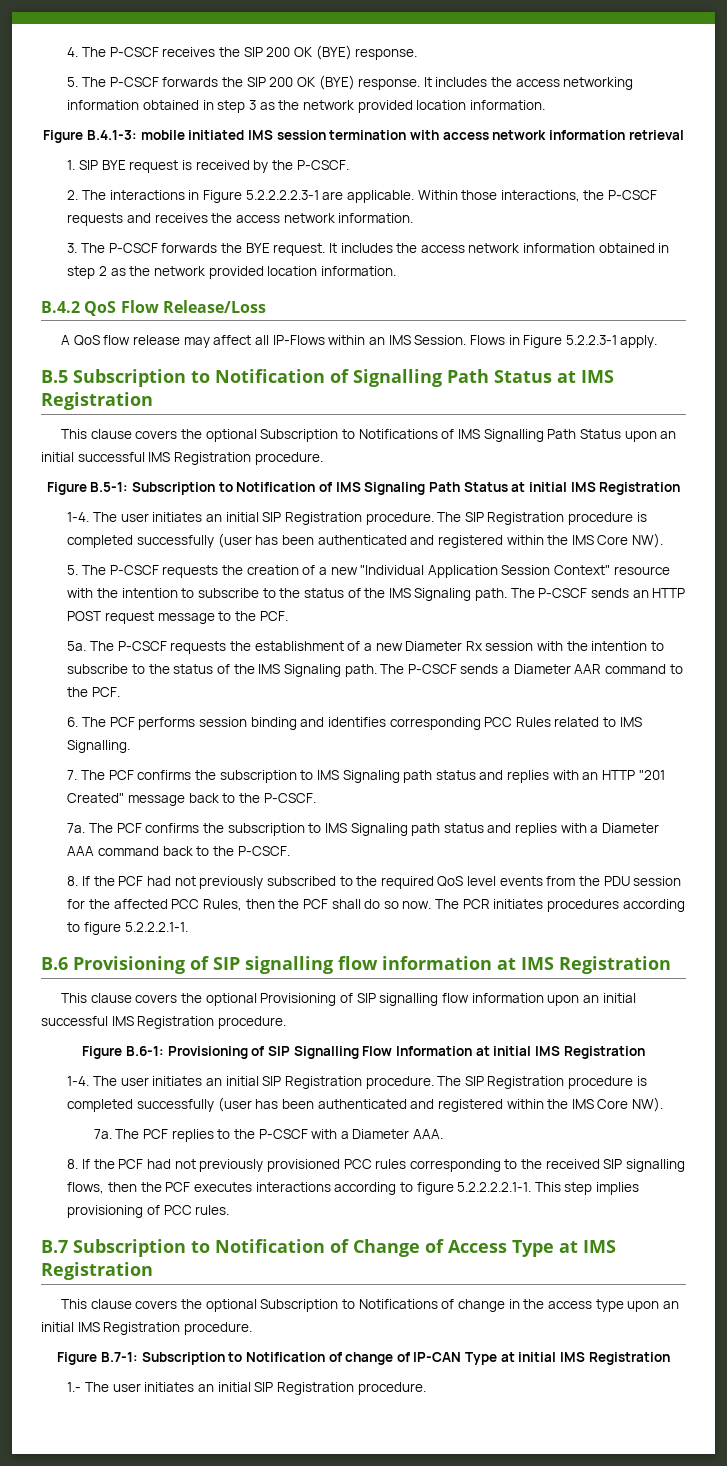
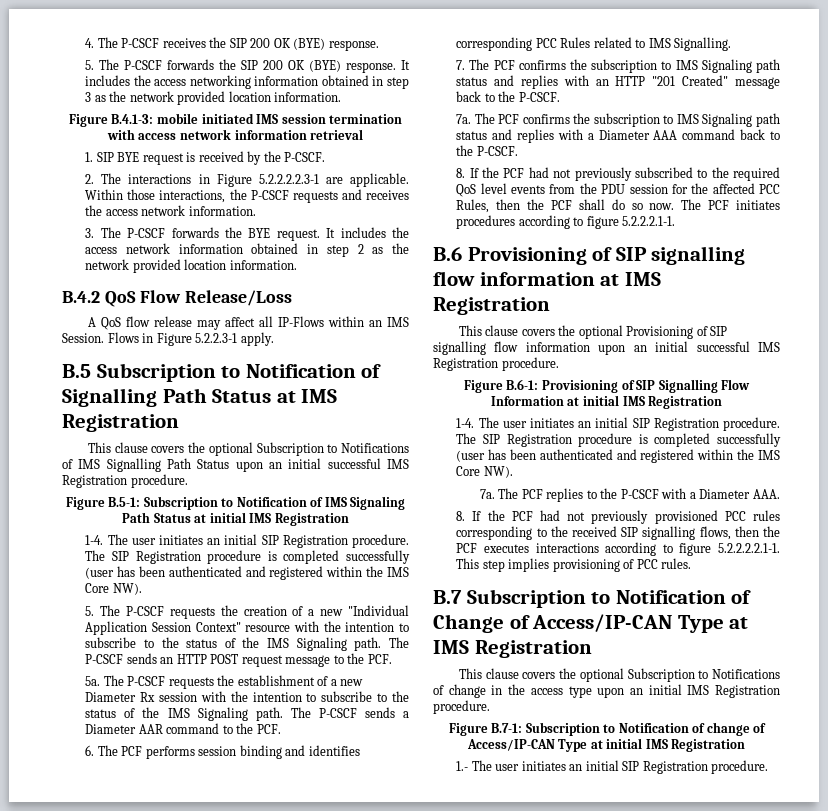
- The PCR initiates procedures according to figure 5.2.2.2.1-1.
+ The PCF initiates procedures according to figure 5.2.2.2.1-1.
- B.7 Subscription to Notification of Change of Access Type at IMS Registration
+ B.7 Subscription to Notification of Change of Access/IP-CAN Type at IMS Registration
- Figure B.7-1: Subscription to Notification of change of IP-CAN Type at initial IMS Registration
+ Figure B.7-1: Subscription to Notification of change of Access/IP-CAN Type at initial IMS Registration

